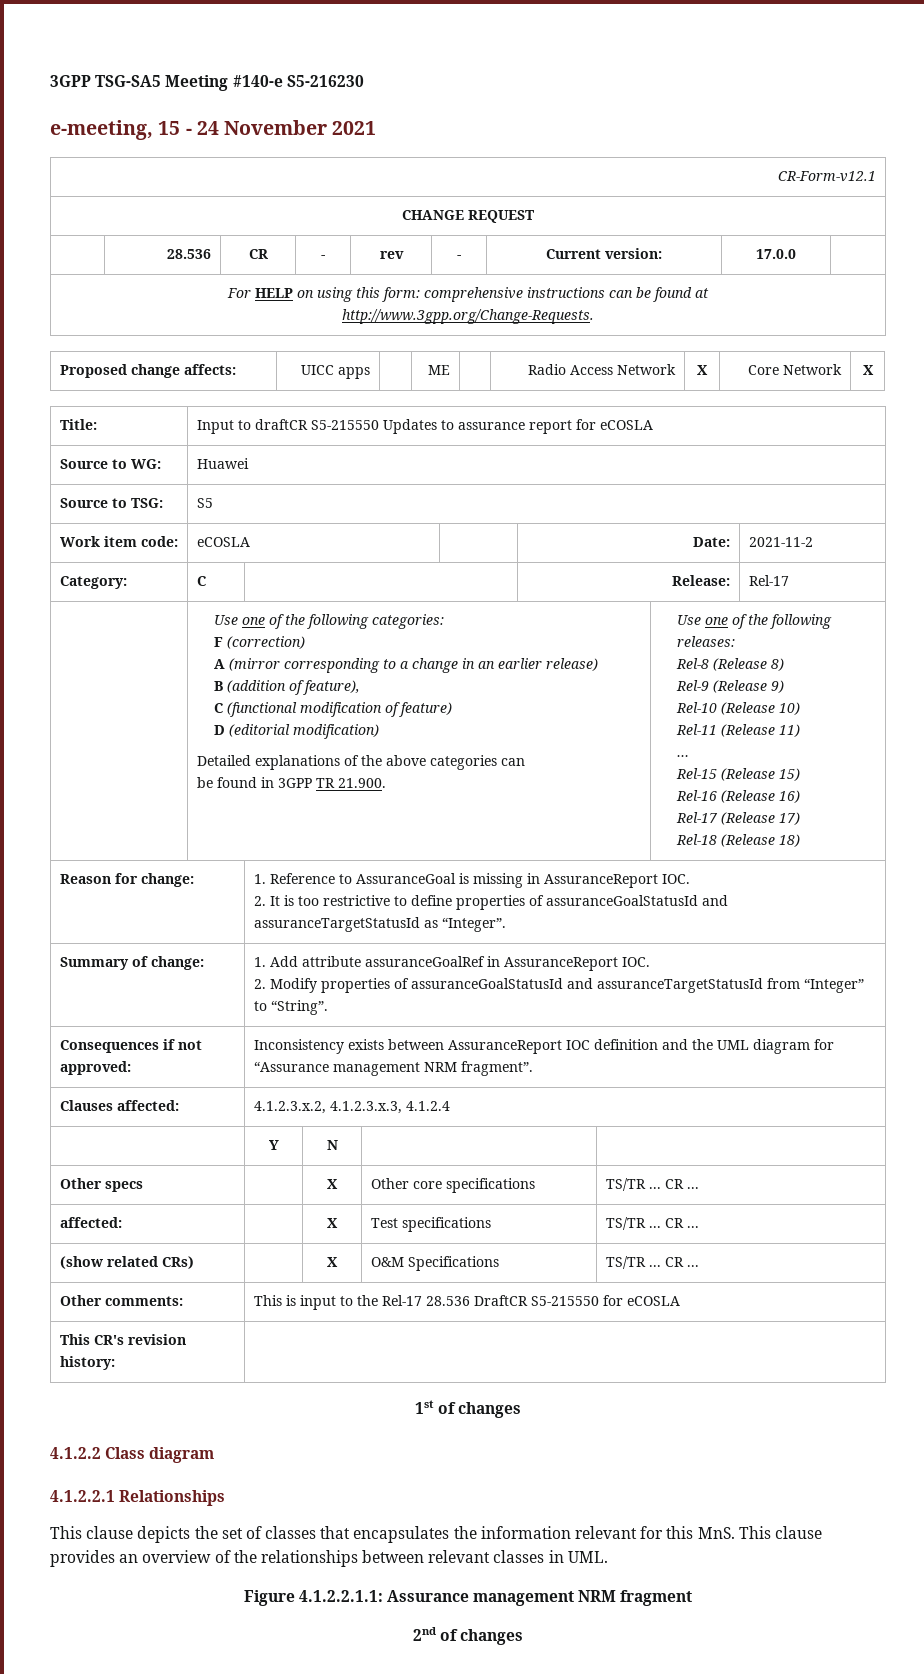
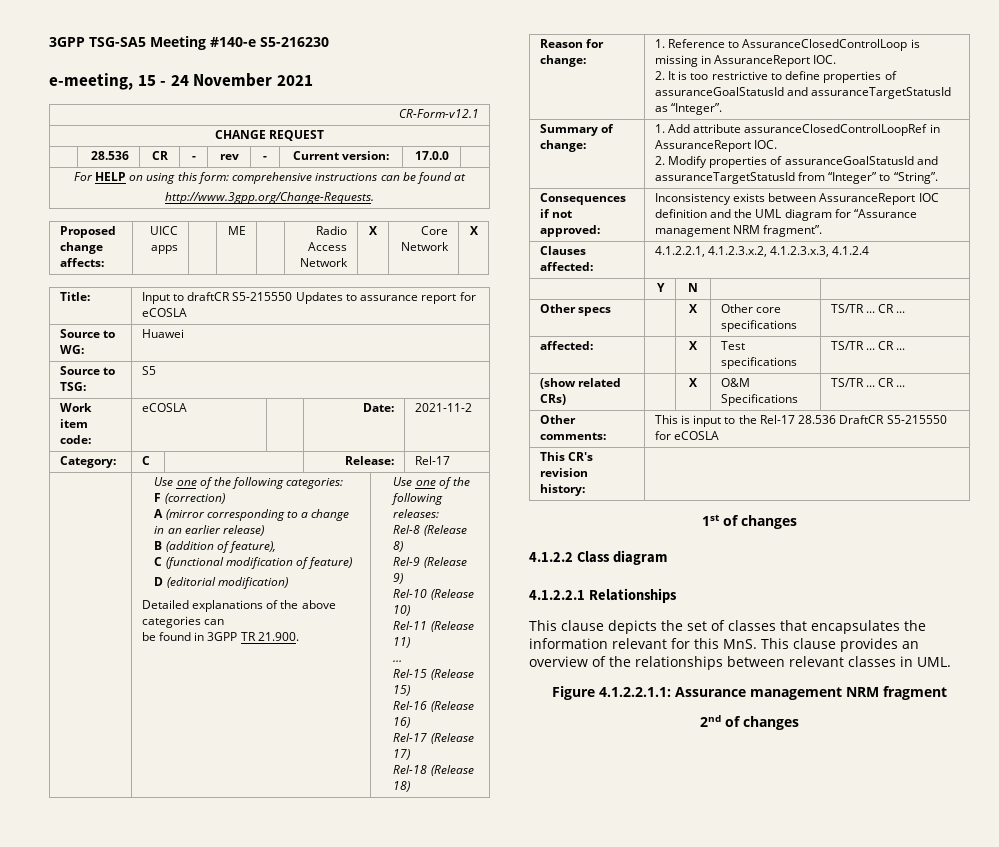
- Reason for change: | 1. Reference to AssuranceGoal is missing in AssuranceReport IOC.
+ Reason for change: | 1. Reference to AssuranceClosedControlLoop is missing in AssuranceReport IOC.
- Summary of change: | 1. Add attribute assuranceGoalRef in AssuranceReport IOC.
+ Summary of change: | 1. Add attribute assuranceClosedControlLoopRef in AssuranceReport IOC.
- Clauses affected: | 4.1.2.3.x.2, 4.1.2.3.x.3, 4.1.2.4
+ Clauses affected: | 4.1.2.2.1, 4.1.2.3.x.2, 4.1.2.3.x.3, 4.1.2.4

